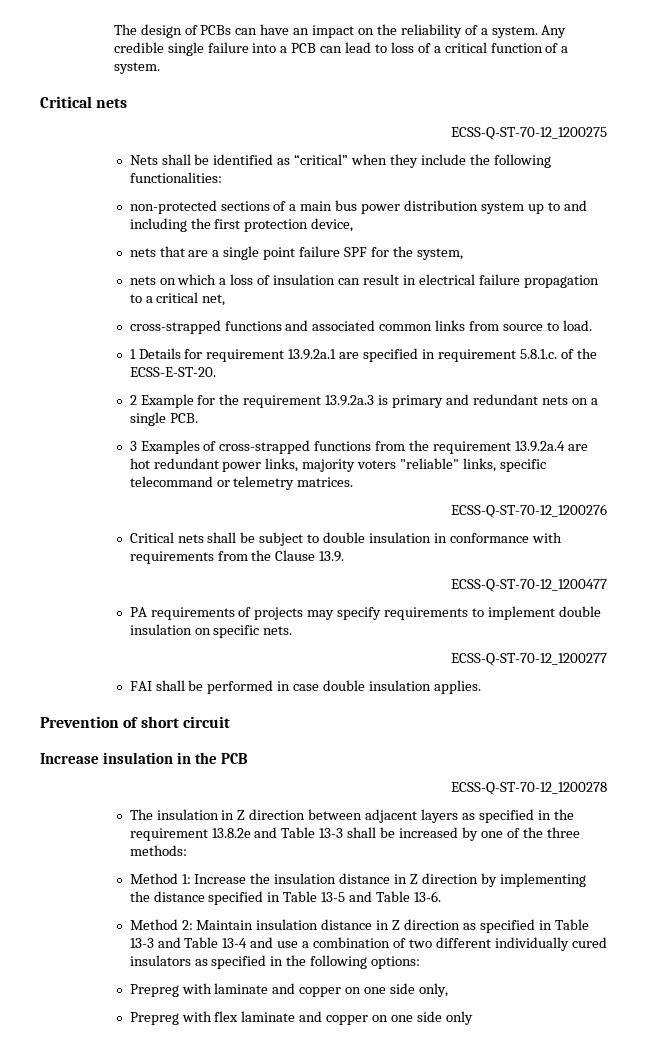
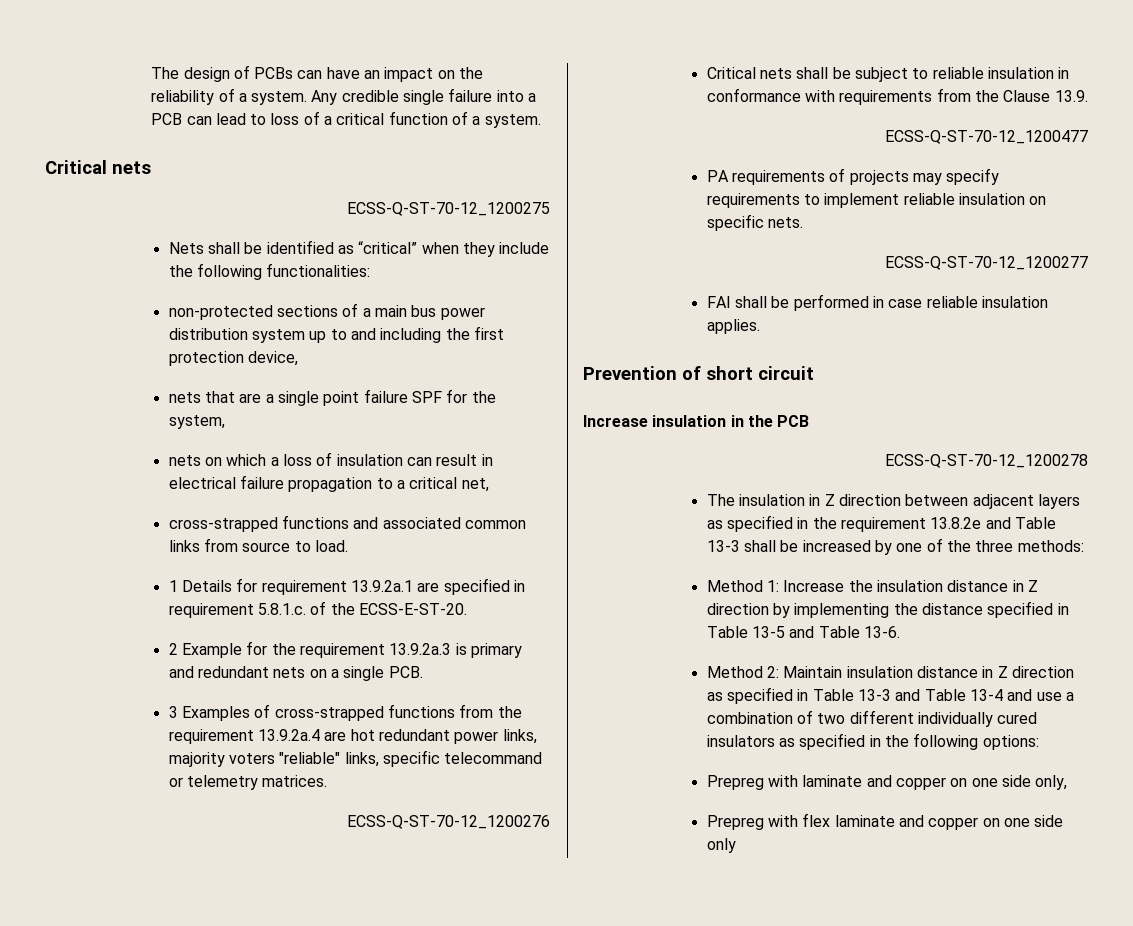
- Critical nets shall be subject to double insulation in conformance with requirements from the Clause 13.9.
+ Critical nets shall be subject to reliable insulation in conformance with requirements from the Clause 13.9.
- PA requirements of projects may specify requirements to implement double insulation on specific nets.
+ PA requirements of projects may specify requirements to implement reliable insulation on specific nets.
- FAI shall be performed in case double insulation applies.
+ FAI shall be performed in case reliable insulation applies.

